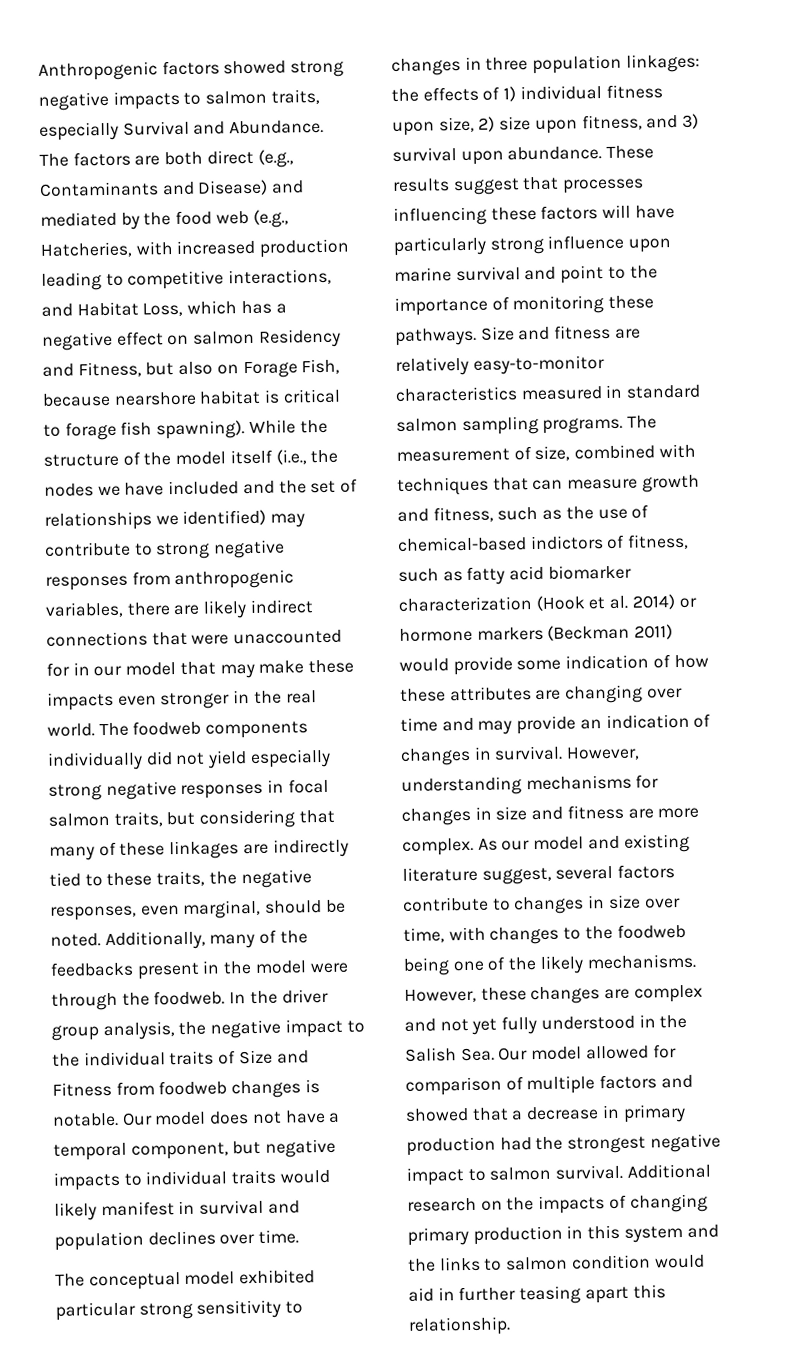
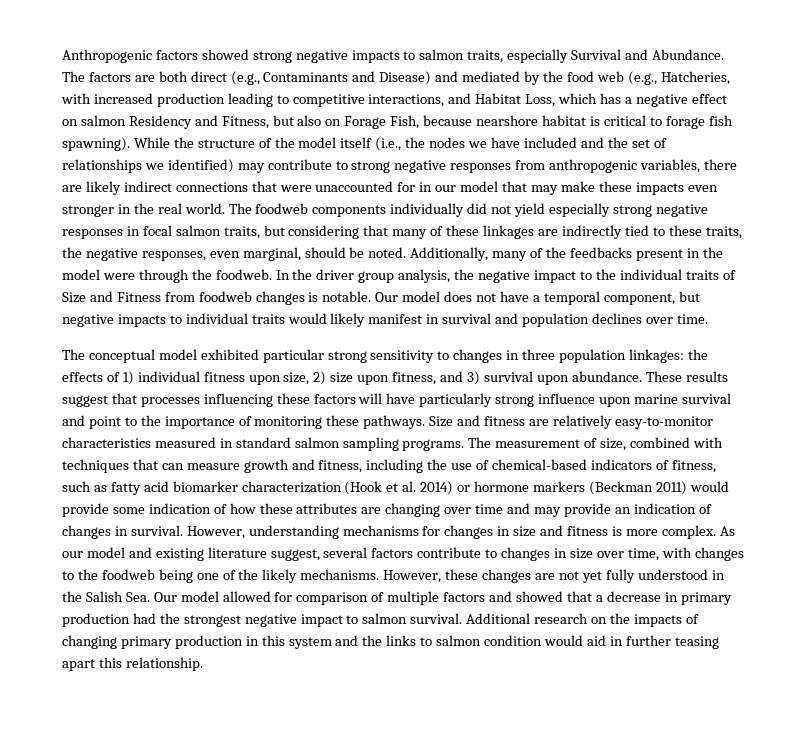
- The measurement of size, combined with techniques that can measure growth and fitness, such as the use of chemical-based indictors of fitness, such as fatty acid biomarker characterization (Hook et al. 2014) or hormone markers (Beckman 2011) would provide some indication of how these attributes are changing over time and may provide an indication of changes in survival.
+ The measurement of size, combined with techniques that can measure growth and fitness, including the use of chemical-based indicators of fitness, such as fatty acid biomarker characterization (Hook et al. 2014) or hormone markers (Beckman 2011) would provide some indication of how these attributes are changing over time and may provide an indication of changes in survival.
- However, understanding mechanisms for changes in size and fitness are more complex.
+ However, understanding mechanisms for changes in size and fitness is more complex.
- However, these changes are complex and not yet fully understood in the Salish Sea. Our model allowed for comparison of multiple factors and showed that a decrease in primary production had the strongest negative impact to salmon survival.
+ However, these changes are not yet fully understood in the Salish Sea. Our model allowed for comparison of multiple factors and showed that a decrease in primary production had the strongest negative impact to salmon survival.

